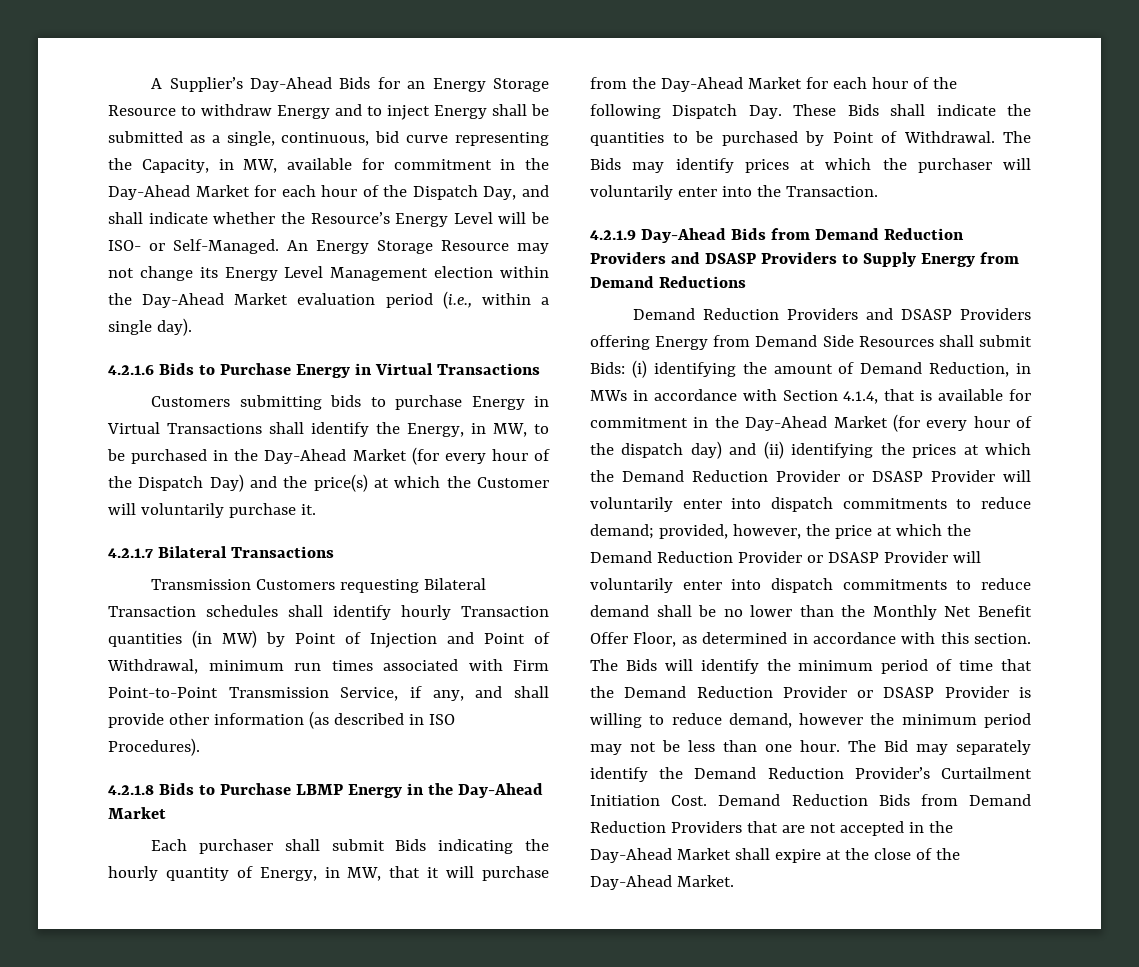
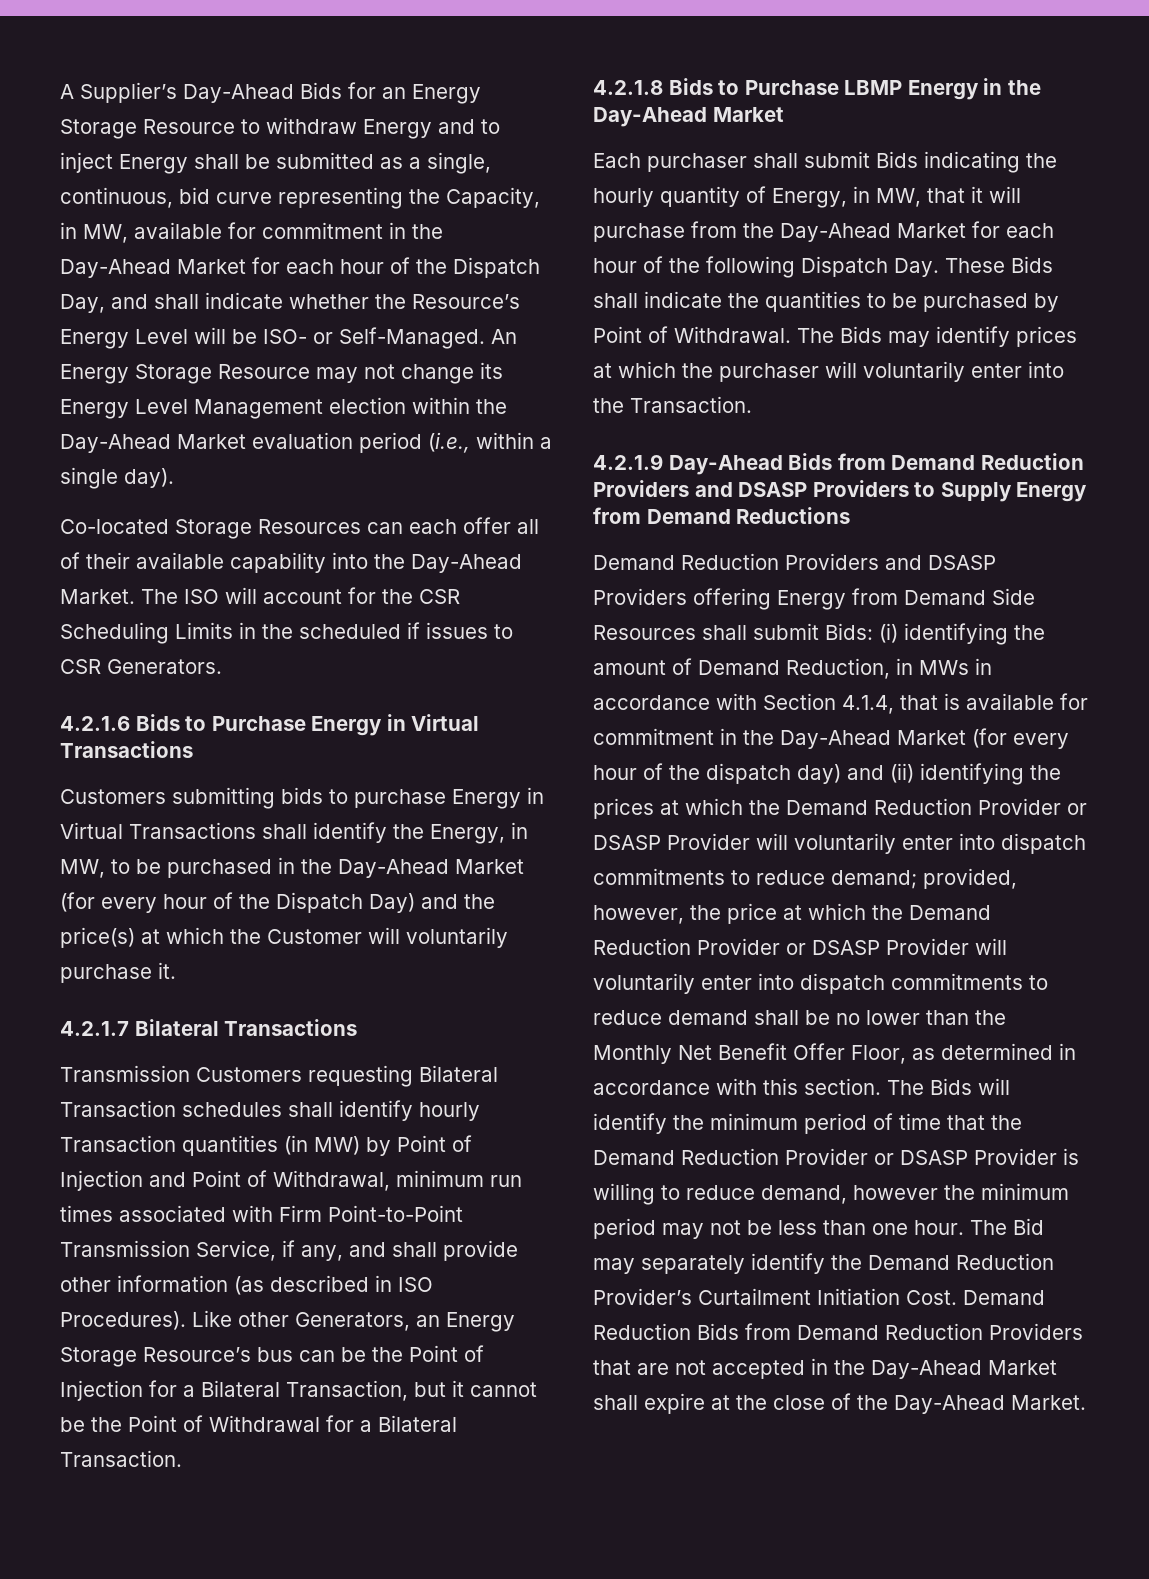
+ Co-located Storage Resources can each offer all of their available capability into the Day-Ahead Market. The ISO will account for the CSR Scheduling Limits in the scheduled if issues to CSR Generators.
+ Like other Generators, an Energy Storage Resource’s bus can be the Point of Injection for a Bilateral Transaction, but it cannot be the Point of Withdrawal for a Bilateral Transaction.

